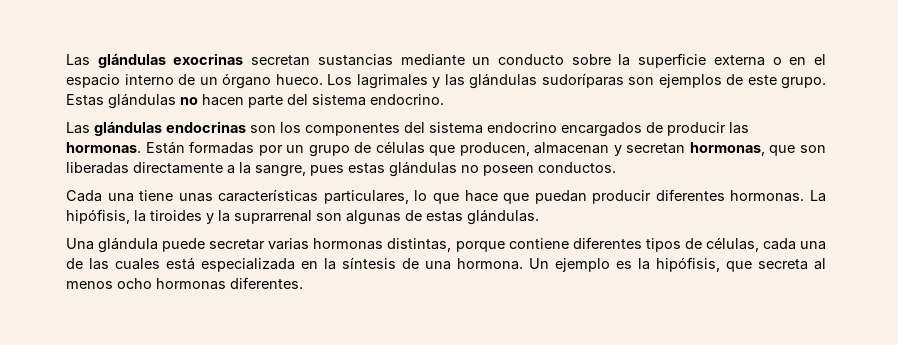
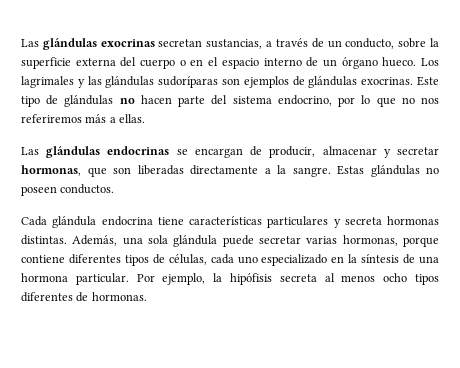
- Las glándulas exocrinas secretan sustancias mediante un conducto sobre la superficie externa o en el espacio interno de un órgano hueco.
+ Las glándulas exocrinas secretan sustancias, a través de un conducto, sobre la superficie externa del cuerpo o en el espacio interno de un órgano hueco.
- Los lagrimales y las glándulas sudoríparas son ejemplos de este grupo. Estas glándulas no hacen parte del sistema endocrino.
- Las glándulas endocrinas son los componentes del sistema endocrino encargados de producir las hormonas. Están formadas por un grupo de células que producen, almacenan y secretan hormonas, que son liberadas directamente a la sangre, pues estas glándulas no poseen conductos.
+ Los lagrimales y las glándulas sudoríparas son ejemplos de glándulas exocrinas. Este tipo de glándulas no hacen parte del sistema endocrino, por lo que no nos referiremos más a ellas.
+ Las glándulas endocrinas se encargan de producir, almacenar y secretar hormonas, que son liberadas directamente a la sangre. Estas glándulas no poseen conductos.
- Cada una tiene unas características particulares, lo que hace que puedan producir diferentes hormonas. La hipófisis, la tiroides y la suprarrenal son algunas de estas glándulas.
- Una glándula puede secretar varias hormonas distintas, porque contiene diferentes tipos de células, cada una de las cuales está especializada en la síntesis de una hormona. Un ejemplo es la hipófisis, que secreta al menos ocho hormonas diferentes.
+ Cada glándula endocrina tiene características particulares y secreta hormonas distintas. Además, una sola glándula puede secretar varias hormonas, porque contiene diferentes tipos de células, cada uno especializado en la síntesis de una hormona particular. Por ejemplo, la hipófisis secreta al menos ocho tipos diferentes de hormonas.

